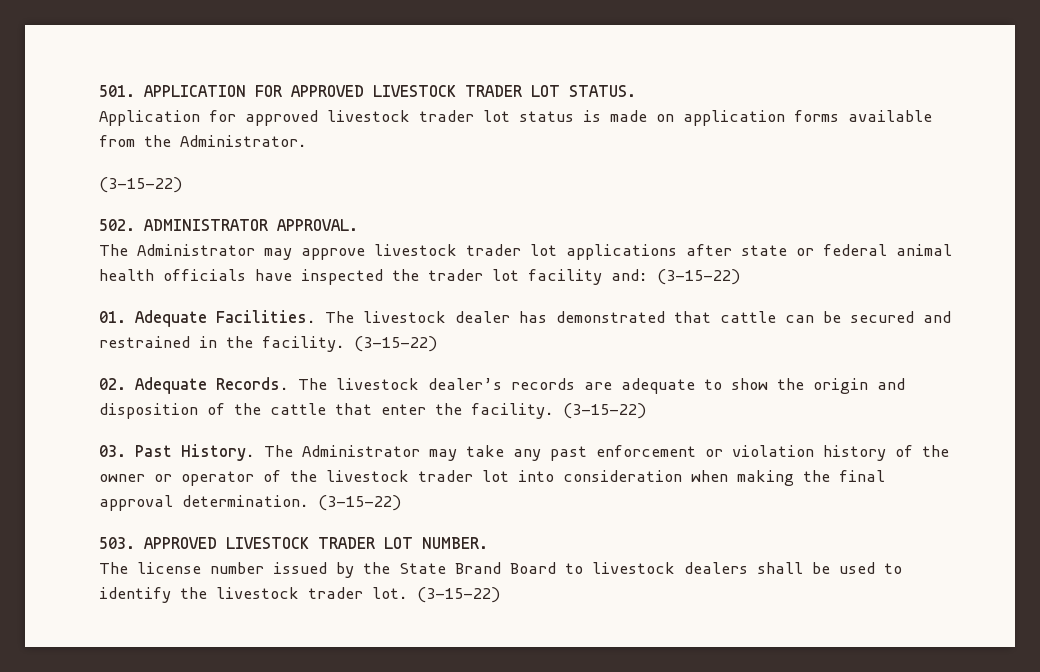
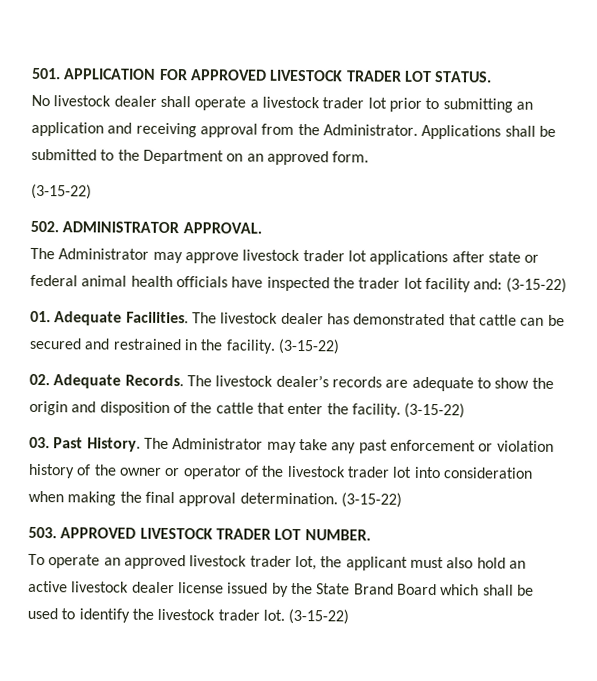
- Application for approved livestock trader lot status is made on application forms available from the Administrator.
+ No livestock dealer shall operate a livestock trader lot prior to submitting an application and receiving approval from the Administrator. Applications shall be submitted to the Department on an approved form.
- The license number issued by the State Brand Board to livestock dealers shall be used to identify the livestock trader lot.
+ To operate an approved livestock trader lot, the applicant must also hold an active livestock dealer license issued by the State Brand Board which shall be used to identify the livestock trader lot.

